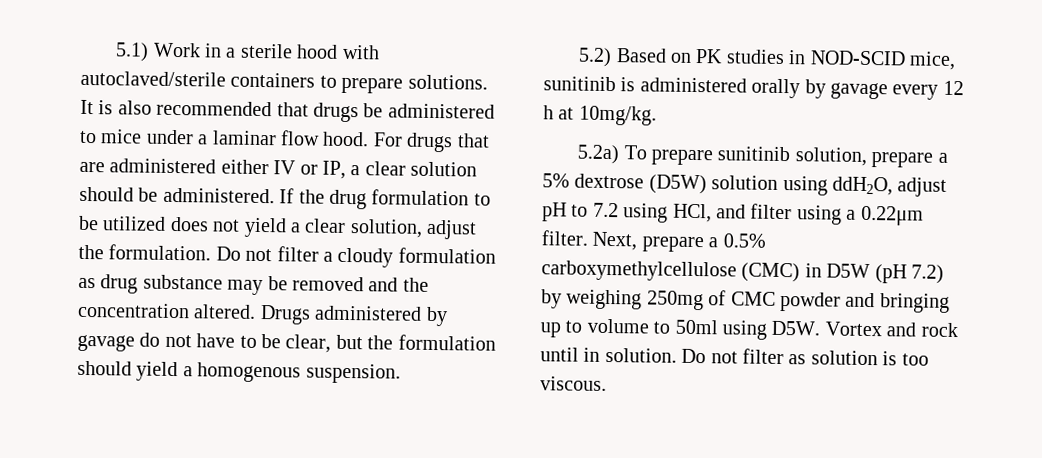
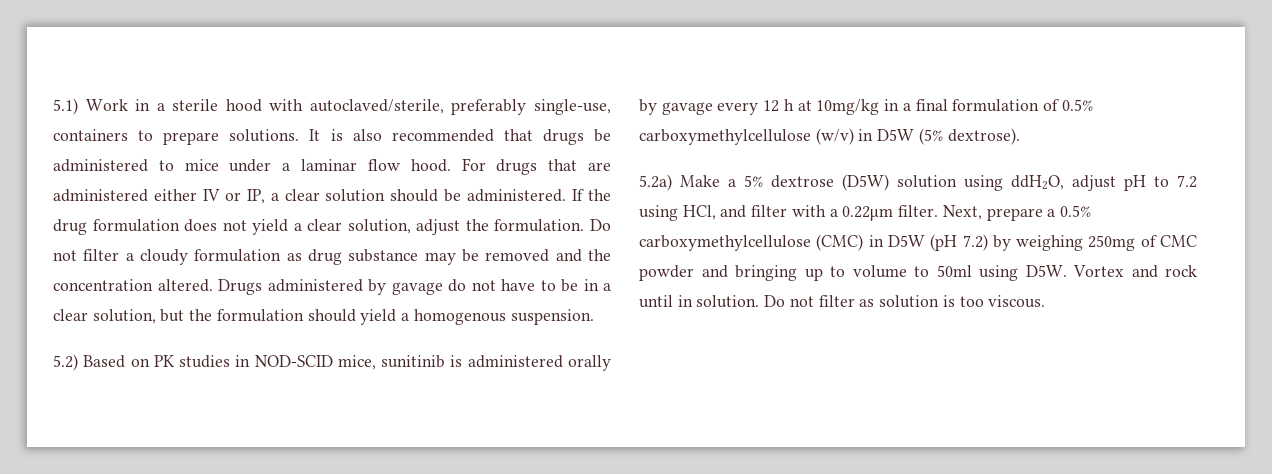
- 5.1) Work in a sterile hood with autoclaved/sterile containers to prepare solutions.
+ 5.1) Work in a sterile hood with autoclaved/sterile, preferably single-use, containers to prepare solutions.
- If the drug formulation to be utilized does not yield a clear solution, adjust the formulation.
+ If the drug formulation does not yield a clear solution, adjust the formulation.
- Drugs administered by gavage do not have to be clear, but the formulation should yield a homogenous suspension.
+ Drugs administered by gavage do not have to be in a clear solution, but the formulation should yield a homogenous suspension.
- 5.2) Based on PK studies in NOD-SCID mice, sunitinib is administered orally by gavage every 12 h at 10mg/kg.
- 5.2a) To prepare sunitinib solution, prepare a 5% dextrose (D5W) solution using ddH2O, adjust pH to 7.2 using HCl, and filter using a 0.22μm filter.
+ 5.2) Based on PK studies in NOD-SCID mice, sunitinib is administered orally by gavage every 12 h at 10mg/kg in a final formulation of 0.5% carboxymethylcellulose (w/v) in D5W (5% dextrose).
+ 5.2a) Make a 5% dextrose (D5W) solution using ddH2O, adjust pH to 7.2 using HCl, and filter with a 0.22μm filter.

